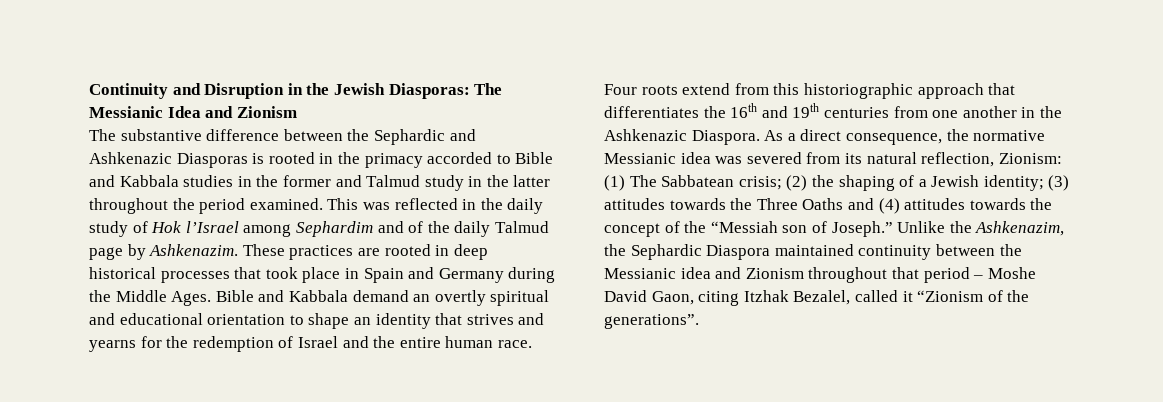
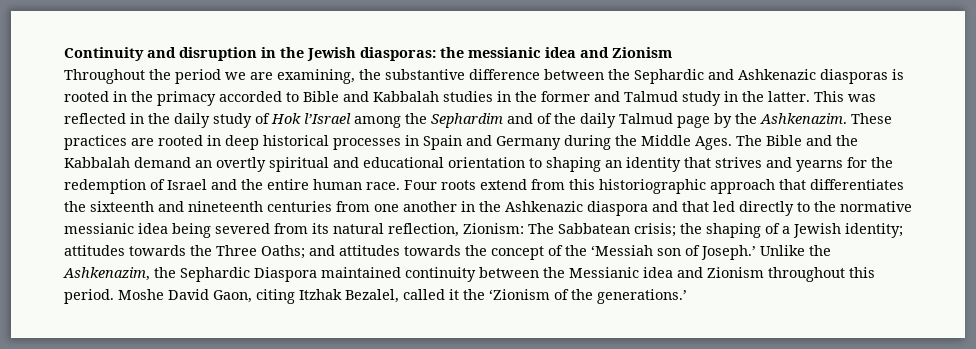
- Continuity and Disruption in the Jewish Diasporas: The Messianic Idea and Zionism
- The substantive difference between the Sephardic and Ashkenazic Diasporas is rooted in the primacy accorded to Bible and Kabbala studies in the former and Talmud study in the latter throughout the period examined.
+ Continuity and disruption in the Jewish diasporas: the messianic idea and Zionism
+ Throughout the period we are examining, the substantive difference between the Sephardic and Ashkenazic diasporas is rooted in the primacy accorded to Bible and Kabbalah studies in the former and Talmud study in the latter.
- This was reflected in the daily study of Hok l’Israel among Sephardim and of the daily Talmud page by Ashkenazim.
+ This was reflected in the daily study of Hok l’Israel among the Sephardim and of the daily Talmud page by the Ashkenazim.
- These practices are rooted in deep historical processes that took place in Spain and Germany during the Middle Ages.
+ These practices are rooted in deep historical processes in Spain and Germany during the Middle Ages.
- Bible and Kabbala demand an overtly spiritual and educational orientation to shape an identity that strives and yearns for the redemption of Israel and the entire human race.
+ The Bible and the Kabbalah demand an overtly spiritual and educational orientation to shaping an identity that strives and yearns for the redemption of Israel and the entire human race.
- Four roots extend from this historiographic approach that differentiates the 16th and 19th centuries from one another in the Ashkenazic Diaspora. As a direct consequence, the normative Messianic idea was severed from its natural reflection, Zionism: (1) The Sabbatean crisis; (2) the shaping of a Jewish identity; (3) attitudes towards the Three Oaths and (4) attitudes towards the concept of the “Messiah son of Joseph.”
+ Four roots extend from this historiographic approach that differentiates the sixteenth and nineteenth centuries from one another in the Ashkenazic diaspora and that led directly to the normative messianic idea being severed from its natural reflection, Zionism: The Sabbatean crisis; the shaping of a Jewish identity; attitudes towards the Three Oaths; and attitudes towards the concept of the ‘Messiah son of Joseph.’
- Unlike the Ashkenazim, the Sephardic Diaspora maintained continuity between the Messianic idea and Zionism throughout that period – Moshe David Gaon, citing Itzhak Bezalel, called it “Zionism of the generations”.
+ Unlike the Ashkenazim, the Sephardic Diaspora maintained continuity between the Messianic idea and Zionism throughout this period. Moshe David Gaon, citing Itzhak Bezalel, called it the ‘Zionism of the generations.’

